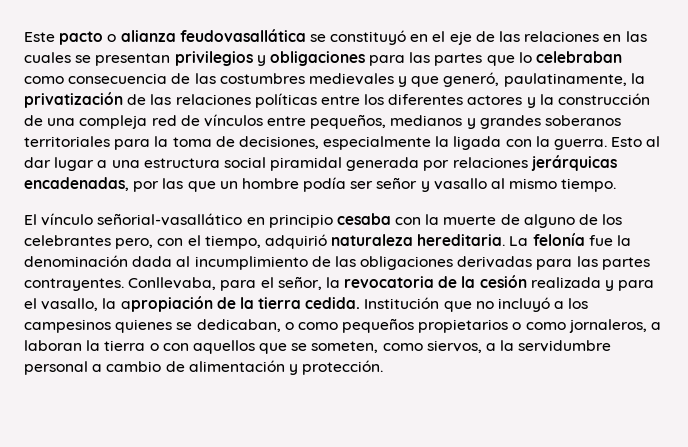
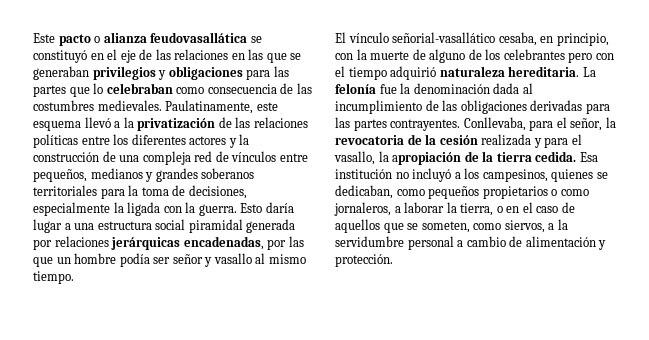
- Este pacto o alianza feudovasallática se constituyó en el eje de las relaciones en las cuales se presentan privilegios y obligaciones para las partes que lo celebraban como consecuencia de las costumbres medievales y que generó, paulatinamente, la privatización de las relaciones políticas entre los diferentes actores y la construcción de una compleja red de vínculos entre pequeños, medianos y grandes soberanos territoriales para la toma de decisiones, especialmente la ligada con la guerra.
+ Este pacto o alianza feudovasallática se constituyó en el eje de las relaciones en las que se generaban privilegios y obligaciones para las partes que lo celebraban como consecuencia de las costumbres medievales. Paulatinamente, este esquema llevó a la privatización de las relaciones políticas entre los diferentes actores y la construcción de una compleja red de vínculos entre pequeños, medianos y grandes soberanos territoriales para la toma de decisiones, especialmente la ligada con la guerra.
- Esto al dar lugar a una estructura social piramidal generada por relaciones jerárquicas encadenadas, por las que un hombre podía ser señor y vasallo al mismo tiempo.
+ Esto daría lugar a una estructura social piramidal generada por relaciones jerárquicas encadenadas, por las que un hombre podía ser señor y vasallo al mismo tiempo.
- El vínculo señorial-vasallático en principio cesaba con la muerte de alguno de los celebrantes pero, con el tiempo, adquirió naturaleza hereditaria.
+ El vínculo señorial-vasallático cesaba, en principio, con la muerte de alguno de los celebrantes pero con el tiempo adquirió naturaleza hereditaria.
- Institución que no incluyó a los campesinos quienes se dedicaban, o como pequeños propietarios o como jornaleros, a laboran la tierra o con aquellos que se someten, como siervos, a la servidumbre personal a cambio de alimentación y protección.
+ Esa institución no incluyó a los campesinos, quienes se dedicaban, como pequeños propietarios o como jornaleros, a laborar la tierra, o en el caso de aquellos que se someten, como siervos, a la servidumbre personal a cambio de alimentación y protección.

